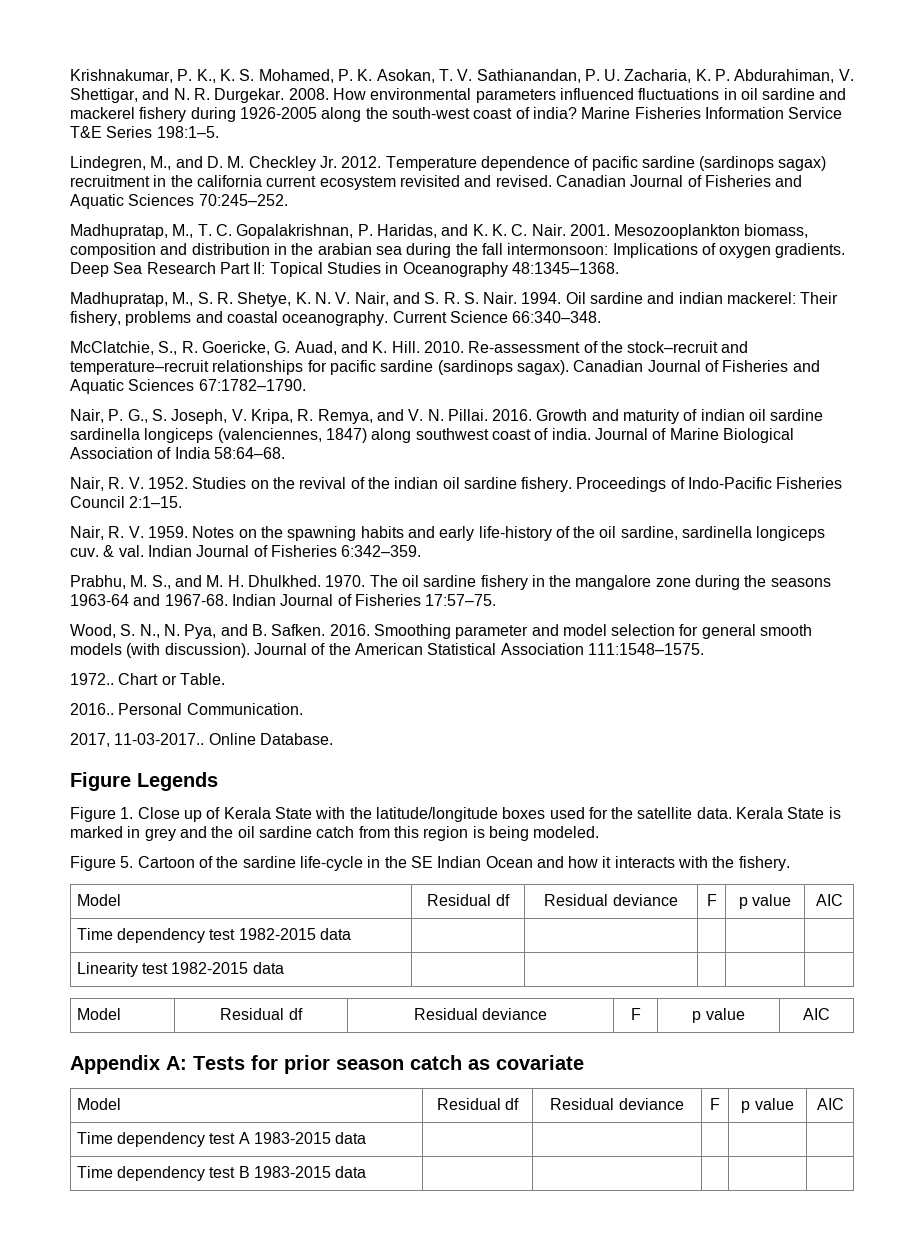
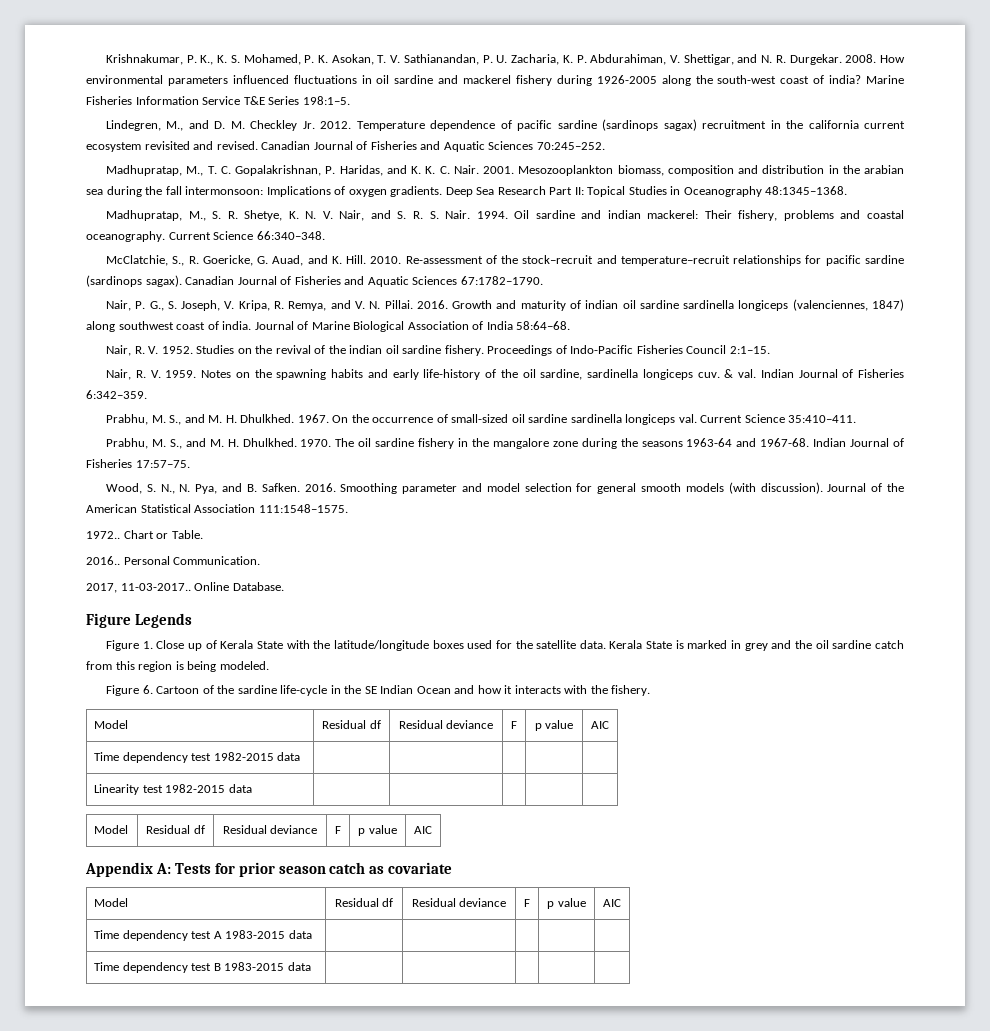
+ Prabhu, M. S., and M. H. Dhulkhed. 1967. On the occurrence of small-sized oil sardine sardinella longiceps val. Current Science 35:410–411.
- Figure 5. Cartoon of the sardine life-cycle in the SE Indian Ocean and how it interacts with the fishery.
+ Figure 6. Cartoon of the sardine life-cycle in the SE Indian Ocean and how it interacts with the fishery.

